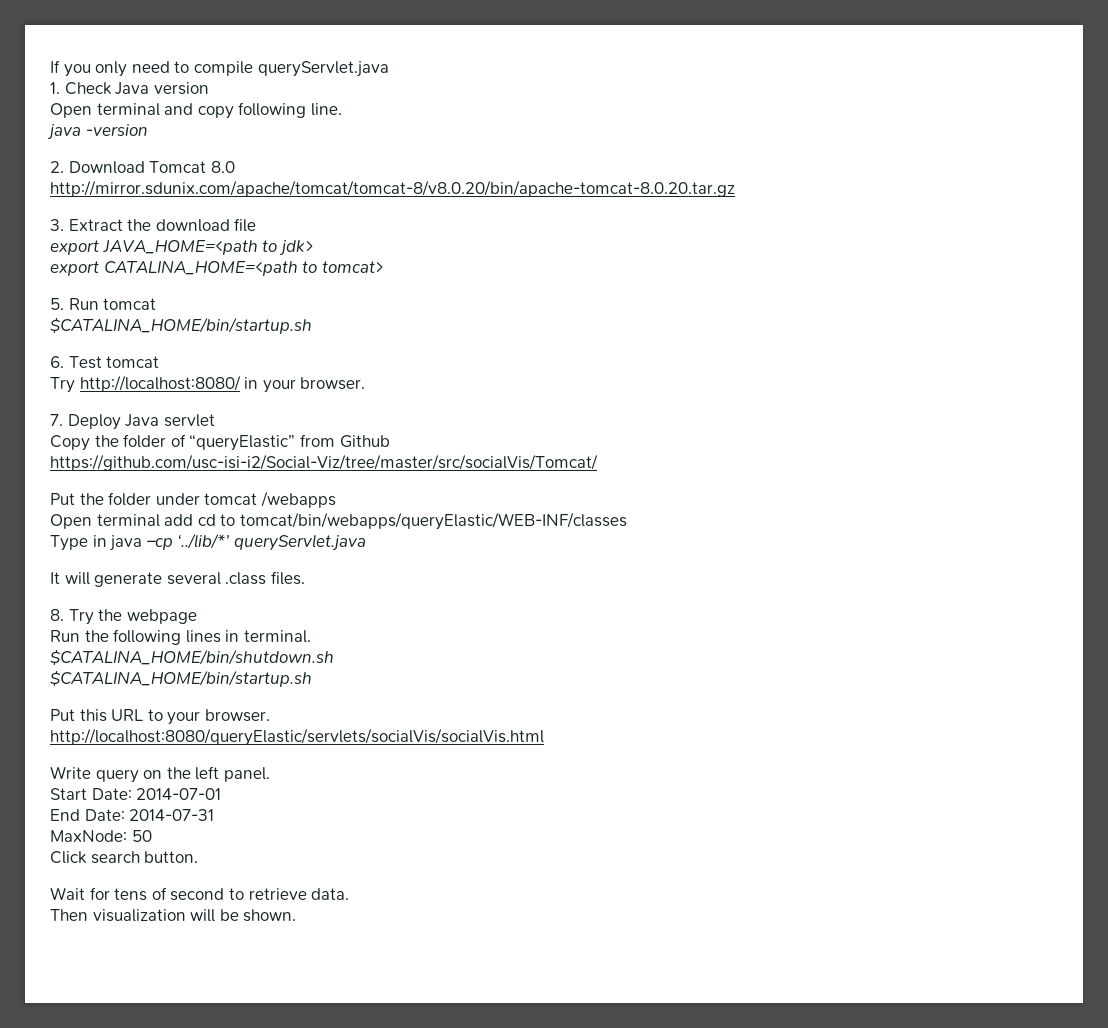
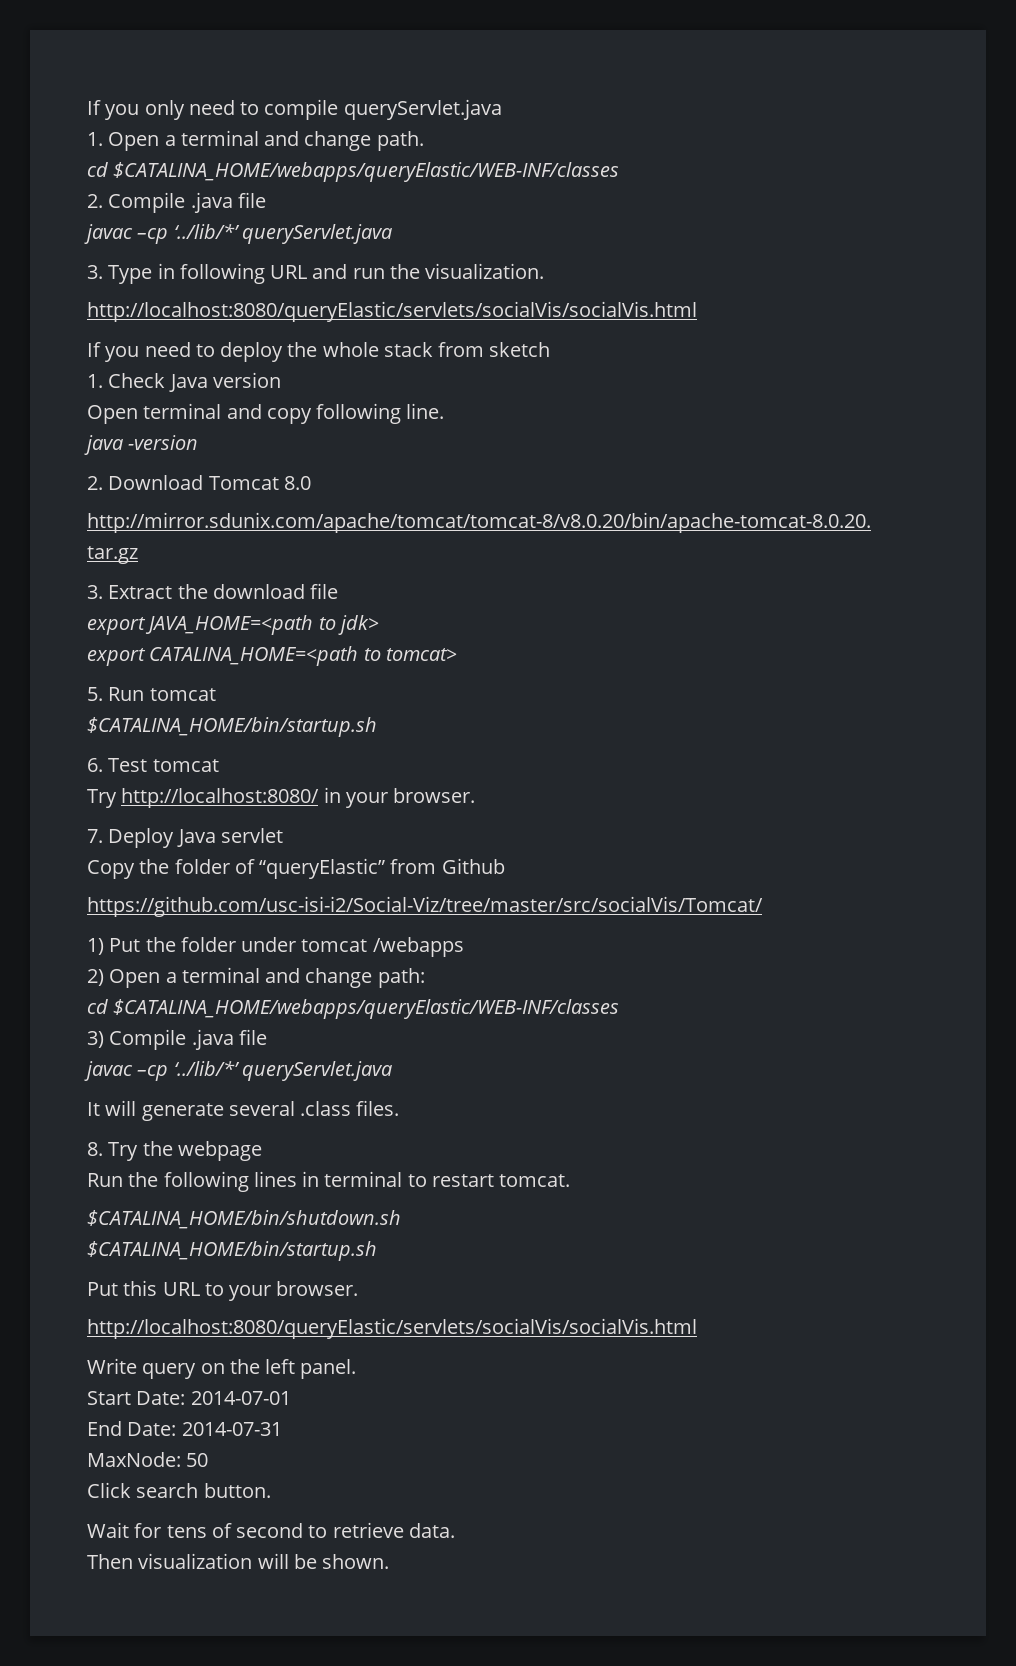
+ 1. Open a terminal and change path.
+ cd $CATALINA_HOME/webapps/queryElastic/WEB-INF/classes
+ 2. Compile .java file
+ javac –cp ‘../lib/*’ queryServlet.java
+ 3. Type in following URL and run the visualization.
+ http://localhost:8080/queryElastic/servlets/socialVis/socialVis.html
+ If you need to deploy the whole stack from sketch
- Put the folder under tomcat /webapps
+ 1) Put the folder under tomcat /webapps
- Open terminal add cd to tomcat/bin/webapps/queryElastic/WEB-INF/classes
- Type in java –cp ‘../lib/*’ queryServlet.java
+ 2) Open a terminal and change path:
+ cd $CATALINA_HOME/webapps/queryElastic/WEB-INF/classes
+ 3) Compile .java file
+ javac –cp ‘../lib/*’ queryServlet.java
- Run the following lines in terminal.
+ Run the following lines in terminal to restart tomcat.

